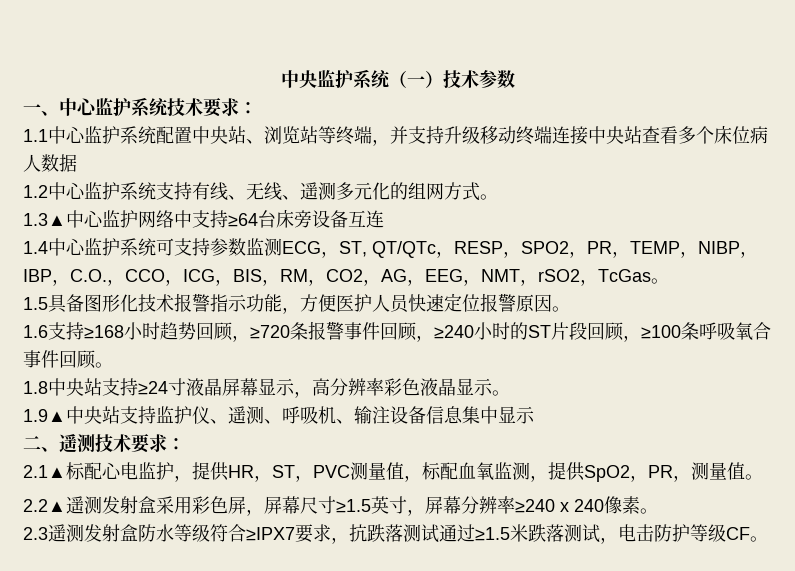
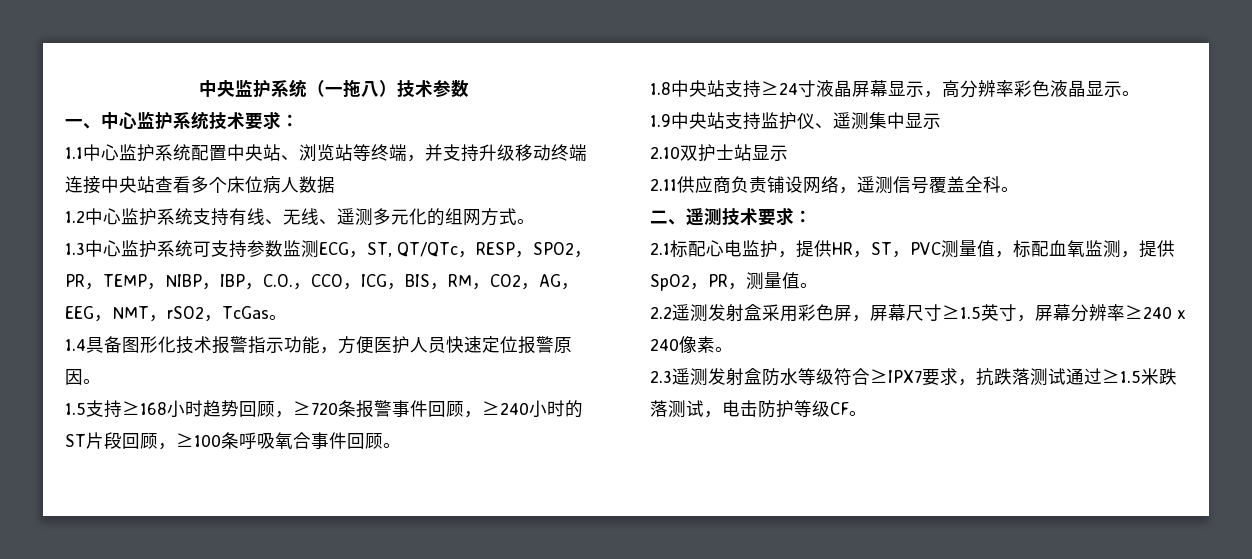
- 中央监护系统（一）技术参数
+ 中央监护系统（一拖八）技术参数
- 1.3▲中心监护网络中支持≥64台床旁设备互连
- 1.4中心监护系统可支持参数监测ECG，ST, QT/QTc，RESP，SPO2，PR，TEMP，NIBP，IBP，C.O.，CCO，ICG，BIS，RM，CO2，AG，EEG，NMT，rSO2，TcGas。
+ 1.3中心监护系统可支持参数监测ECG，ST, QT/QTc，RESP，SPO2，PR，TEMP，NIBP，IBP，C.O.，CCO，ICG，BIS，RM，CO2，AG，EEG，NMT，rSO2，TcGas。
- 1.5具备图形化技术报警指示功能，方便医护人员快速定位报警原因。
+ 1.4具备图形化技术报警指示功能，方便医护人员快速定位报警原因。
- 1.6支持≥168小时趋势回顾，≥720条报警事件回顾，≥240小时的ST片段回顾，≥100条呼吸氧合事件回顾。
+ 1.5支持≥168小时趋势回顾，≥720条报警事件回顾，≥240小时的ST片段回顾，≥100条呼吸氧合事件回顾。
- 1.9▲中央站支持监护仪、遥测、呼吸机、输注设备信息集中显示
+ 1.9中央站支持监护仪、遥测集中显示
+ 2.10双护士站显示
+ 2.11供应商负责铺设网络，遥测信号覆盖全科。
- 2.1▲标配心电监护，提供HR，ST，PVC测量值，标配血氧监测，提供SpO2，PR，测量值。
+ 2.1标配心电监护，提供HR，ST，PVC测量值，标配血氧监测，提供SpO2，PR，测量值。
- 2.2▲遥测发射盒采用彩色屏，屏幕尺寸≥1.5英寸，屏幕分辨率≥240 x 240像素。
+ 2.2遥测发射盒采用彩色屏，屏幕尺寸≥1.5英寸，屏幕分辨率≥240 x 240像素。

